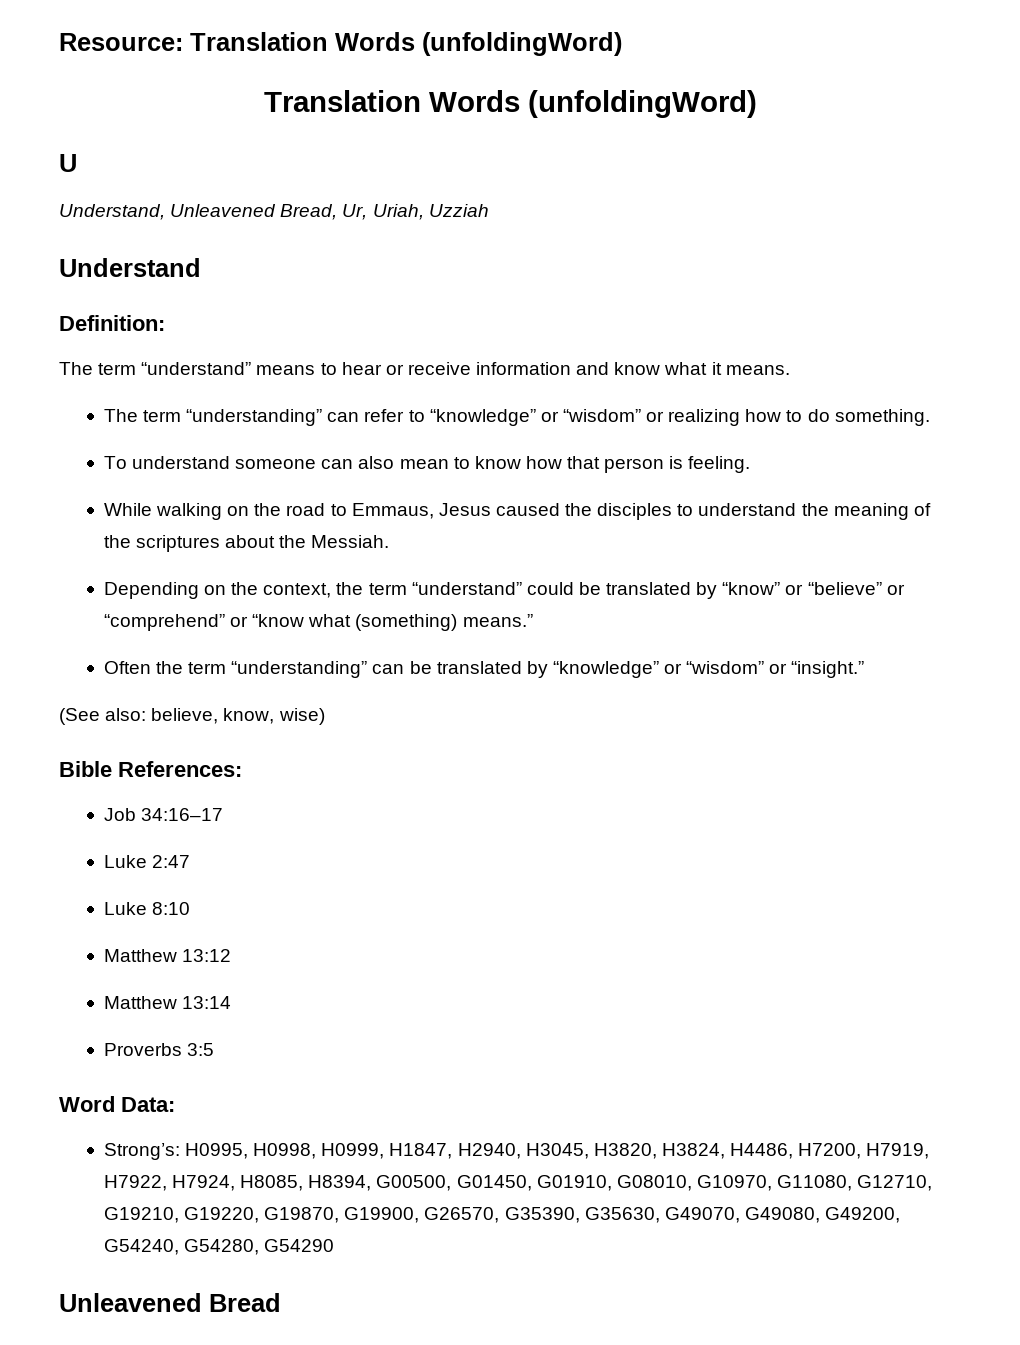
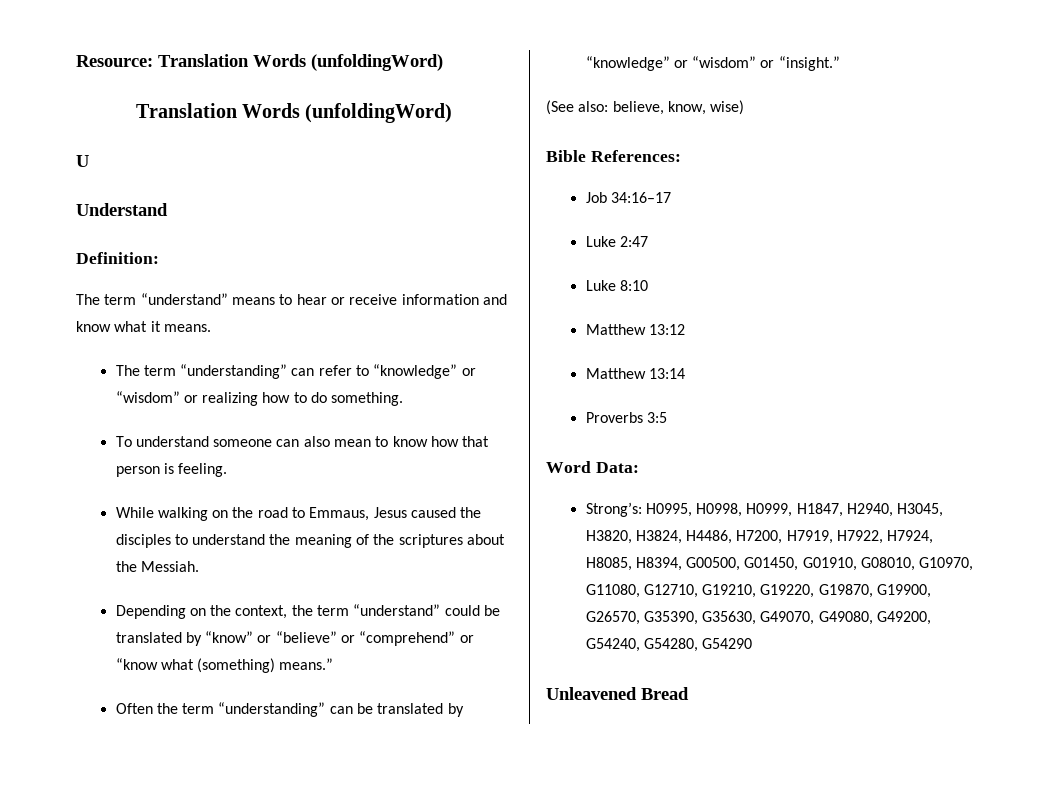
- Understand, Unleavened Bread, Ur, Uriah, Uzziah

